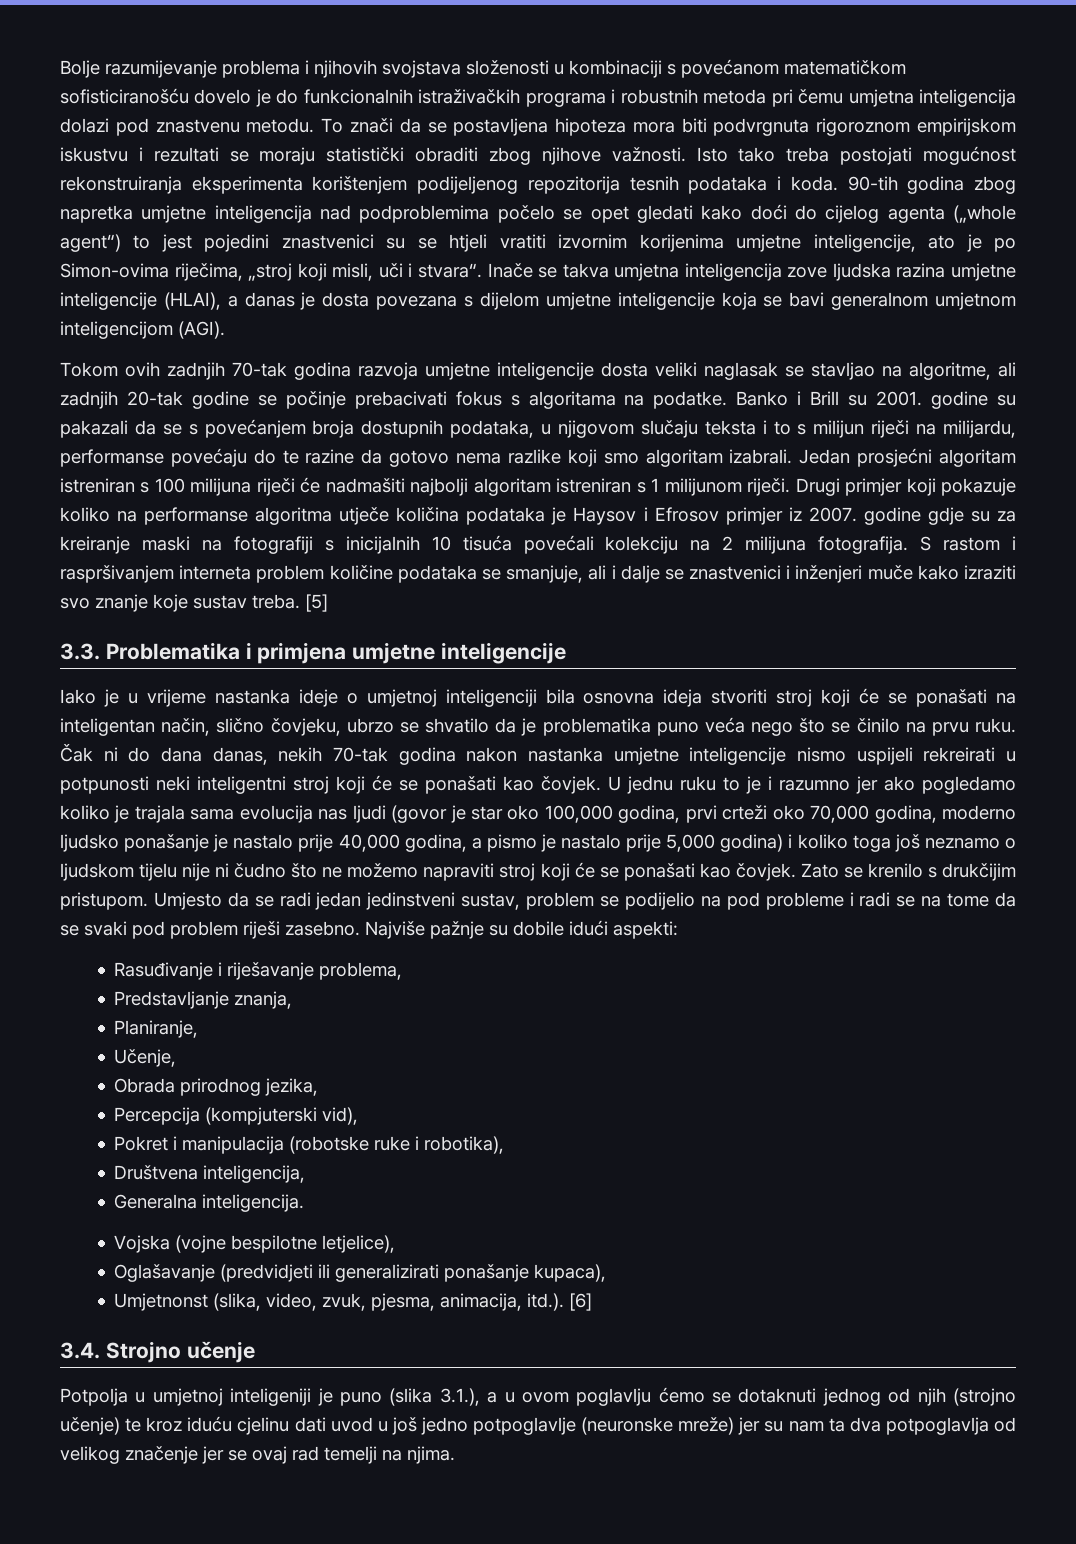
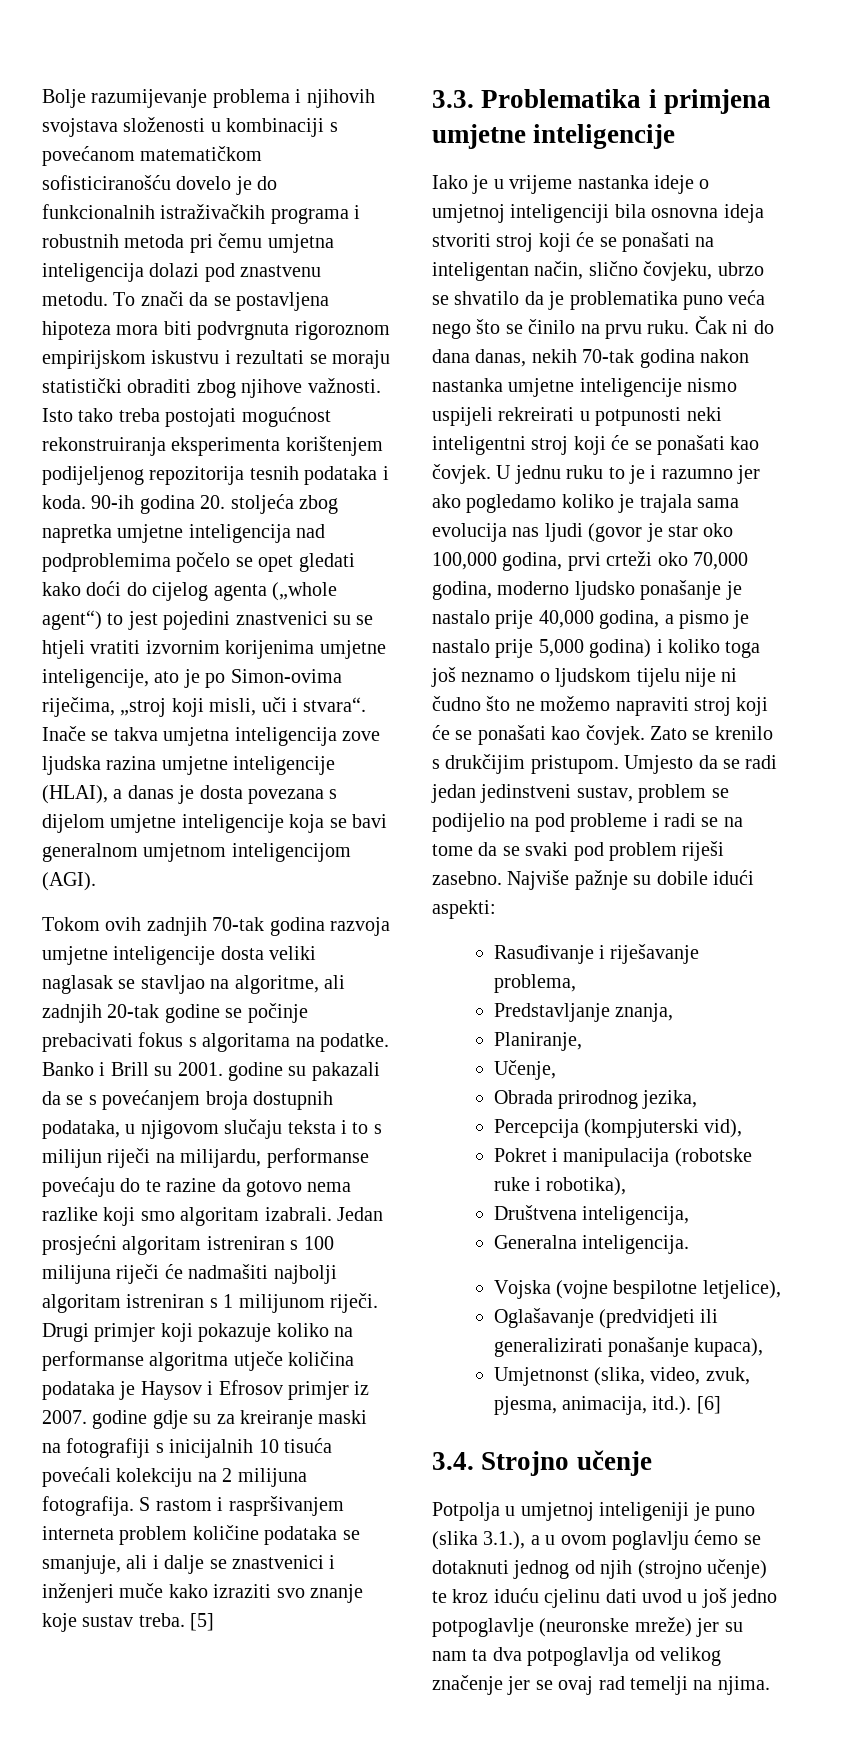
- 90-tih godina zbog napretka umjetne inteligencija nad podproblemima počelo se opet gledati kako doći do cijelog agenta („whole agent“) to jest pojedini znastvenici su se htjeli vratiti izvornim korijenima umjetne inteligencije, ato je po Simon-ovima riječima, „stroj koji misli, uči i stvara“.
+ 90-ih godina 20. stoljeća zbog napretka umjetne inteligencija nad podproblemima počelo se opet gledati kako doći do cijelog agenta („whole agent“) to jest pojedini znastvenici su se htjeli vratiti izvornim korijenima umjetne inteligencije, ato je po Simon-ovima riječima, „stroj koji misli, uči i stvara“.

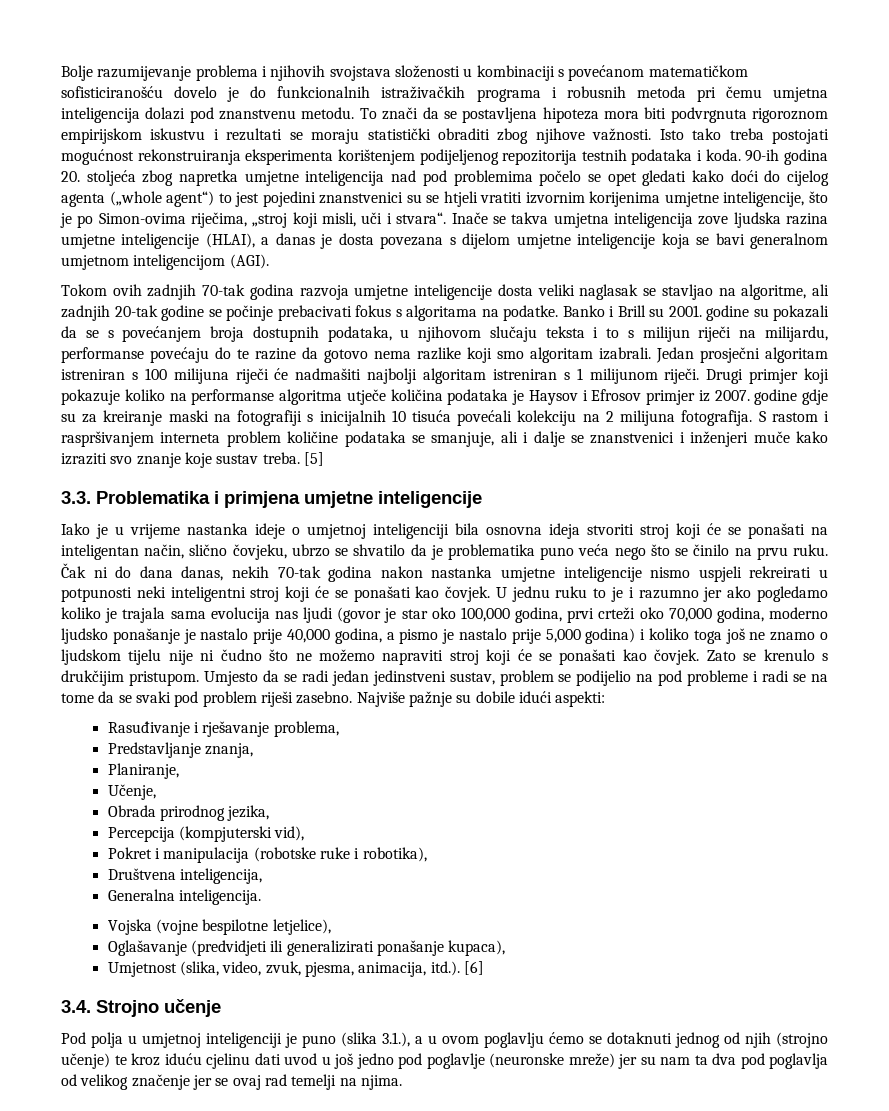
- Bolje razumijevanje problema i njihovih svojstava složenosti u kombinaciji s povećanom matematičkom sofisticiranošću dovelo je do funkcionalnih istraživačkih programa i robustnih metoda pri čemu umjetna inteligencija dolazi pod znastvenu metodu.
+ Bolje razumijevanje problema i njihovih svojstava složenosti u kombinaciji s povećanom matematičkom sofisticiranošću dovelo je do funkcionalnih istraživačkih programa i robusnih metoda pri čemu umjetna inteligencija dolazi pod znanstvenu metodu.
- Isto tako treba postojati mogućnost rekonstruiranja eksperimenta korištenjem podijeljenog repozitorija tesnih podataka i koda.
+ Isto tako treba postojati mogućnost rekonstruiranja eksperimenta korištenjem podijeljenog repozitorija testnih podataka i koda.
- 90-ih godina 20. stoljeća zbog napretka umjetne inteligencija nad podproblemima počelo se opet gledati kako doći do cijelog agenta („whole agent“) to jest pojedini znastvenici su se htjeli vratiti izvornim korijenima umjetne inteligencije, ato je po Simon-ovima riječima, „stroj koji misli, uči i stvara“.
+ 90-ih godina 20. stoljeća zbog napretka umjetne inteligencija nad pod problemima počelo se opet gledati kako doći do cijelog agenta („whole agent“) to jest pojedini znanstvenici su se htjeli vratiti izvornim korijenima umjetne inteligencije, što je po Simon-ovima riječima, „stroj koji misli, uči i stvara“.
- Banko i Brill su 2001. godine su pakazali da se s povećanjem broja dostupnih podataka, u njigovom slučaju teksta i to s milijun riječi na milijardu, performanse povećaju do te razine da gotovo nema razlike koji smo algoritam izabrali.
+ Banko i Brill su 2001. godine su pokazali da se s povećanjem broja dostupnih podataka, u njihovom slučaju teksta i to s milijun riječi na milijardu, performanse povećaju do te razine da gotovo nema razlike koji smo algoritam izabrali.
- Jedan prosjećni algoritam istreniran s 100 milijuna riječi će nadmašiti najbolji algoritam istreniran s 1 milijunom riječi.
+ Jedan prosječni algoritam istreniran s 100 milijuna riječi će nadmašiti najbolji algoritam istreniran s 1 milijunom riječi.
- S rastom i raspršivanjem interneta problem količine podataka se smanjuje, ali i dalje se znastvenici i inženjeri muče kako izraziti svo znanje koje sustav treba.
+ S rastom i raspršivanjem interneta problem količine podataka se smanjuje, ali i dalje se znanstvenici i inženjeri muče kako izraziti svo znanje koje sustav treba.
- Čak ni do dana danas, nekih 70-tak godina nakon nastanka umjetne inteligencije nismo uspijeli rekreirati u potpunosti neki inteligentni stroj koji će se ponašati kao čovjek.
+ Čak ni do dana danas, nekih 70-tak godina nakon nastanka umjetne inteligencije nismo uspjeli rekreirati u potpunosti neki inteligentni stroj koji će se ponašati kao čovjek.
- U jednu ruku to je i razumno jer ako pogledamo koliko je trajala sama evolucija nas ljudi (govor je star oko 100,000 godina, prvi crteži oko 70,000 godina, moderno ljudsko ponašanje je nastalo prije 40,000 godina, a pismo je nastalo prije 5,000 godina) i koliko toga još neznamo o ljudskom tijelu nije ni čudno što ne možemo napraviti stroj koji će se ponašati kao čovjek.
+ U jednu ruku to je i razumno jer ako pogledamo koliko je trajala sama evolucija nas ljudi (govor je star oko 100,000 godina, prvi crteži oko 70,000 godina, moderno ljudsko ponašanje je nastalo prije 40,000 godina, a pismo je nastalo prije 5,000 godina) i koliko toga još ne znamo o ljudskom tijelu nije ni čudno što ne možemo napraviti stroj koji će se ponašati kao čovjek.
- Zato se krenilo s drukčijim pristupom.
+ Zato se krenulo s drukčijim pristupom.
- Rasuđivanje i riješavanje problema,
+ Rasuđivanje i rješavanje problema,
- Umjetnonst (slika, video, zvuk, pjesma, animacija, itd.). [6]
+ Umjetnost (slika, video, zvuk, pjesma, animacija, itd.). [6]
- Potpolja u umjetnoj inteligeniji je puno (slika 3.1.), a u ovom poglavlju ćemo se dotaknuti jednog od njih (strojno učenje) te kroz iduću cjelinu dati uvod u još jedno potpoglavlje (neuronske mreže) jer su nam ta dva potpoglavlja od velikog značenje jer se ovaj rad temelji na njima.
+ Pod polja u umjetnoj inteligenciji je puno (slika 3.1.), a u ovom poglavlju ćemo se dotaknuti jednog od njih (strojno učenje) te kroz iduću cjelinu dati uvod u još jedno pod poglavlje (neuronske mreže) jer su nam ta dva pod poglavlja od velikog značenje jer se ovaj rad temelji na njima.

